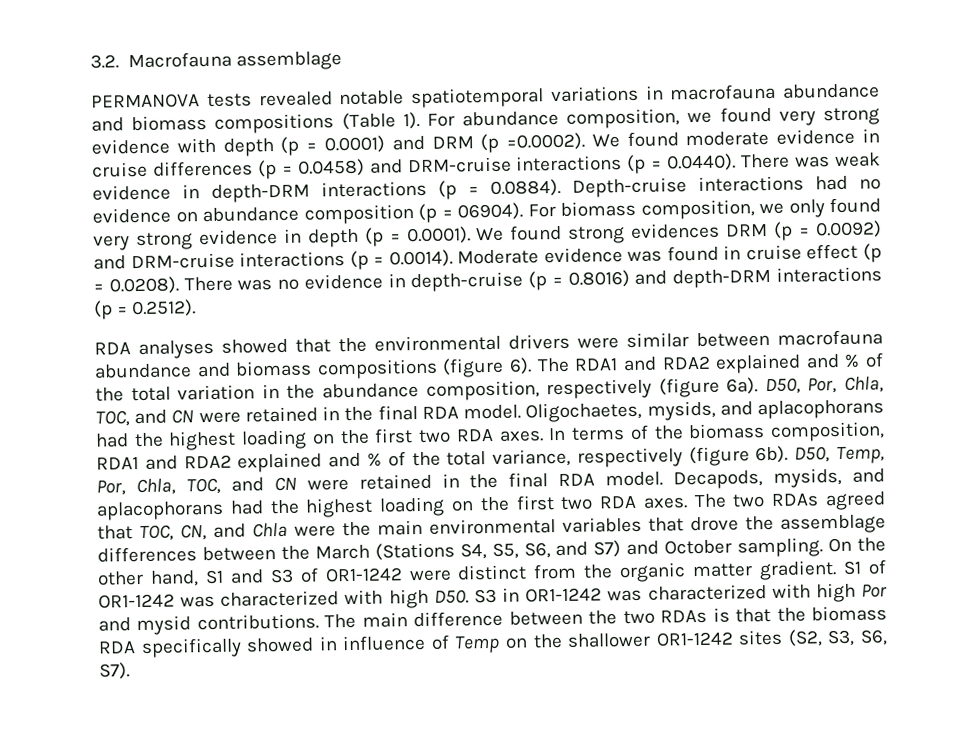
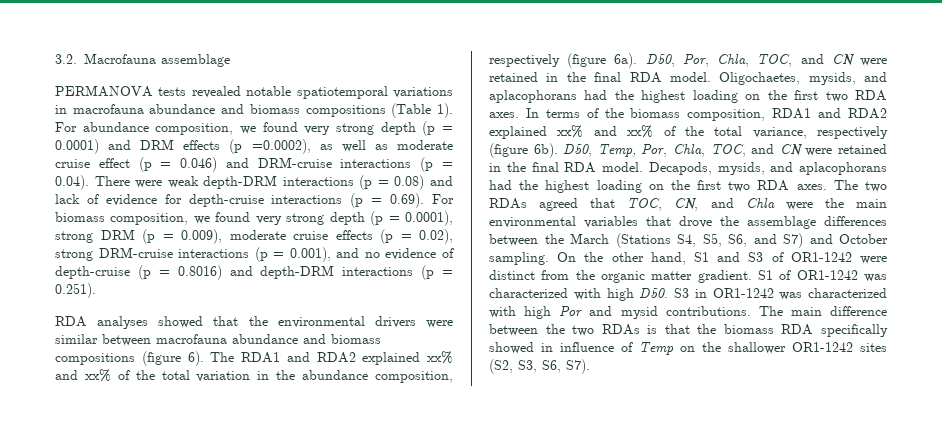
- For abundance composition, we found very strong evidence with depth (p = 0.0001) and DRM (p =0.0002). We found moderate evidence in cruise differences (p = 0.0458) and DRM-cruise interactions (p = 0.0440). There was weak evidence in depth-DRM interactions (p = 0.0884). Depth-cruise interactions had no evidence on abundance composition (p = 06904). For biomass composition, we only found very strong evidence in depth (p = 0.0001). We found strong evidences DRM (p = 0.0092) and DRM-cruise interactions (p = 0.0014). Moderate evidence was found in cruise effect (p = 0.0208). There was no evidence in depth-cruise (p = 0.8016) and depth-DRM interactions (p = 0.2512).
+ For abundance composition, we found very strong depth (p = 0.0001) and DRM effects (p =0.0002), as well as moderate cruise effect (p = 0.046) and DRM-cruise interactions (p = 0.04). There were weak depth-DRM interactions (p = 0.08) and lack of evidence for depth-cruise interactions (p = 0.69). For biomass composition, we found very strong depth (p = 0.0001), strong DRM (p = 0.009), moderate cruise effects (p = 0.02), strong DRM-cruise interactions (p = 0.001), and no evidence of depth-cruise (p = 0.8016) and depth-DRM interactions (p = 0.251).
- The RDA1 and RDA2 explained and % of the total variation in the abundance composition, respectively (figure 6a).
+ The RDA1 and RDA2 explained xx% and xx% of the total variation in the abundance composition, respectively (figure 6a).
- In terms of the biomass composition, RDA1 and RDA2 explained and % of the total variance, respectively (figure 6b).
+ In terms of the biomass composition, RDA1 and RDA2 explained xx% and xx% of the total variance, respectively (figure 6b).

